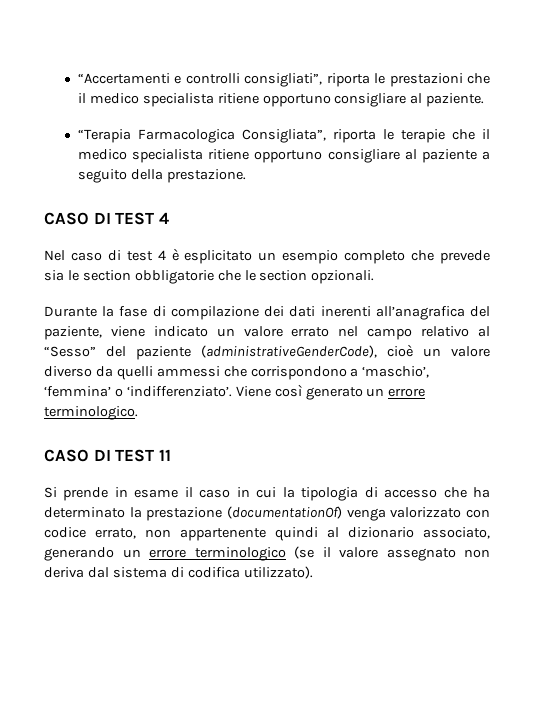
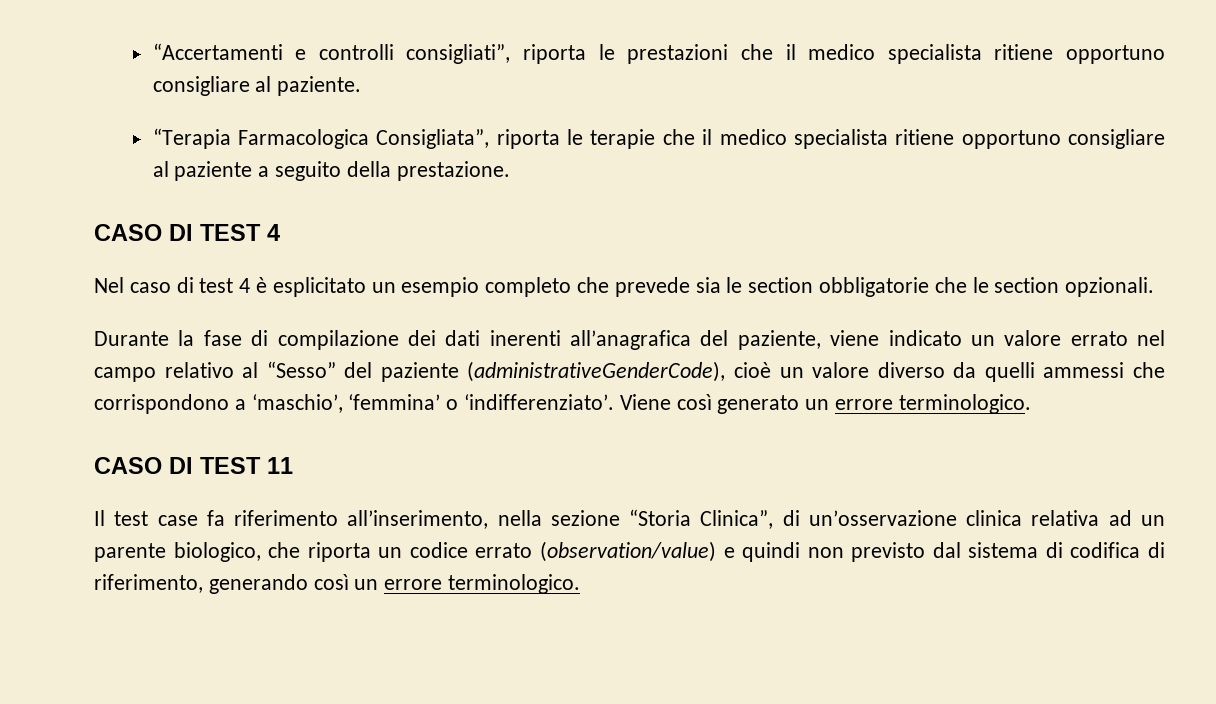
- Si prende in esame il caso in cui la tipologia di accesso che ha determinato la prestazione (documentationOf) venga valorizzato con codice errato, non appartenente quindi al dizionario associato, generando un errore terminologico (se il valore assegnato non deriva dal sistema di codifica utilizzato).
+ Il test case fa riferimento all’inserimento, nella sezione “Storia Clinica”, di un’osservazione clinica relativa ad un parente biologico, che riporta un codice errato (observation/value) e quindi non previsto dal sistema di codifica di riferimento, generando così un errore terminologico.

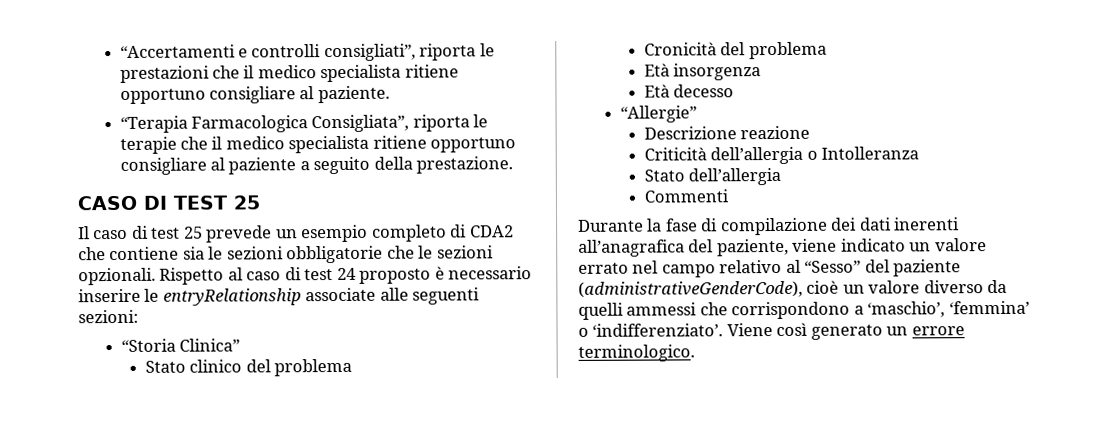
- CASO DI TEST 4
- Nel caso di test 4 è esplicitato un esempio completo che prevede sia le section obbligatorie che le section opzionali.
+ CASO DI TEST 25
+ Il caso di test 25 prevede un esempio completo di CDA2 che contiene sia le sezioni obbligatorie che le sezioni opzionali. Rispetto al caso di test 24 proposto è necessario inserire le entryRelationship associate alle seguenti sezioni:
+ “Storia Clinica”
+ Stato clinico del problema
+ Cronicità del problema
+ Età insorgenza
+ Età decesso
+ “Allergie”
+ Descrizione reazione
+ Criticità dell’allergia o Intolleranza
+ Stato dell’allergia
+ Commenti
- CASO DI TEST 11
- Il test case fa riferimento all’inserimento, nella sezione “Storia Clinica”, di un’osservazione clinica relativa ad un parente biologico, che riporta un codice errato (observation/value) e quindi non previsto dal sistema di codifica di riferimento, generando così un errore terminologico.

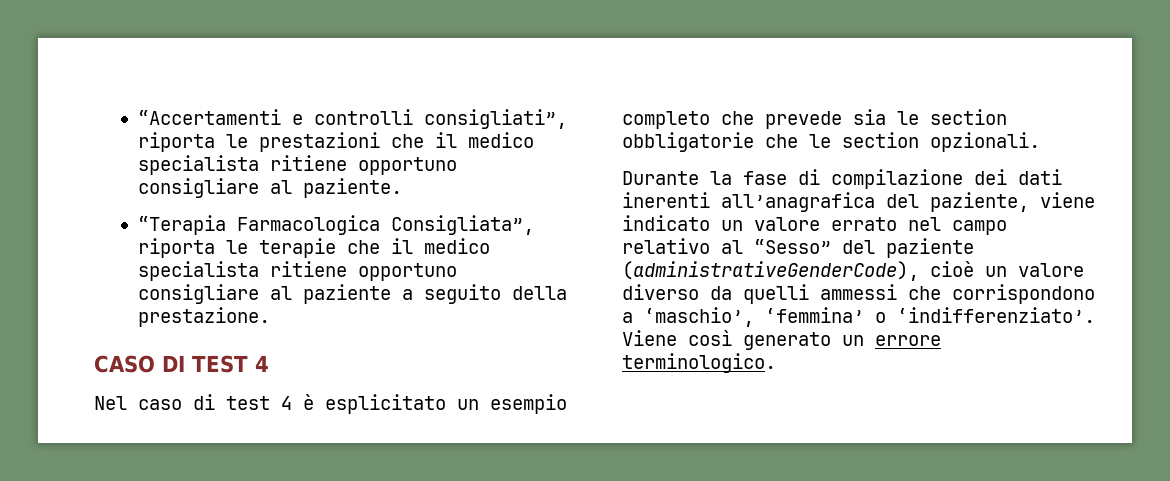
- CASO DI TEST 25
- Il caso di test 25 prevede un esempio completo di CDA2 che contiene sia le sezioni obbligatorie che le sezioni opzionali. Rispetto al caso di test 24 proposto è necessario inserire le entryRelationship associate alle seguenti sezioni:
- “Storia Clinica”
- Stato clinico del problema
- Cronicità del problema
- Età insorgenza
- Età decesso
- “Allergie”
- Descrizione reazione
- Criticità dell’allergia o Intolleranza
- Stato dell’allergia
- Commenti
+ CASO DI TEST 4
+ Nel caso di test 4 è esplicitato un esempio completo che prevede sia le section obbligatorie che le section opzionali.

